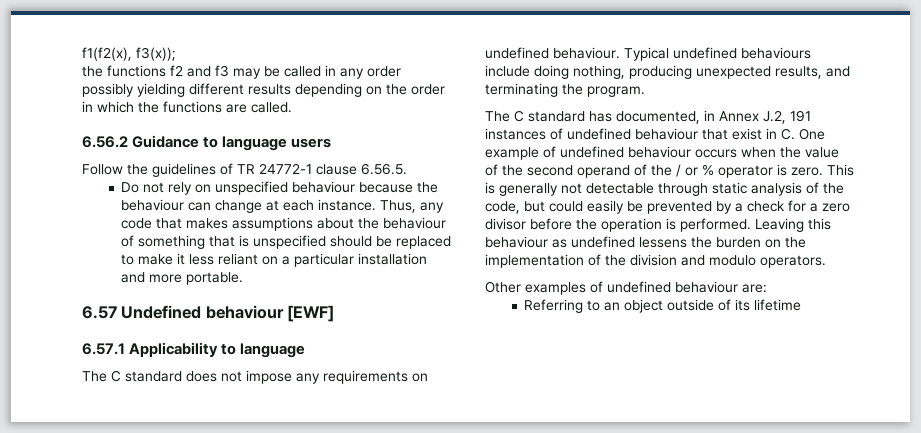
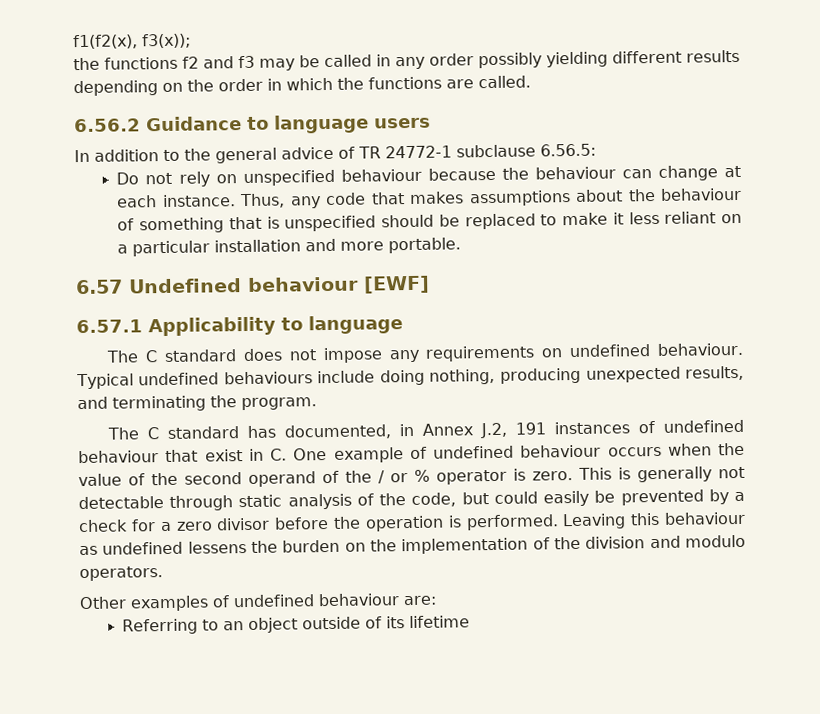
- Follow the guidelines of TR 24772-1 clause 6.56.5.
+ In addition to the general advice of TR 24772-1 subclause 6.56.5:

